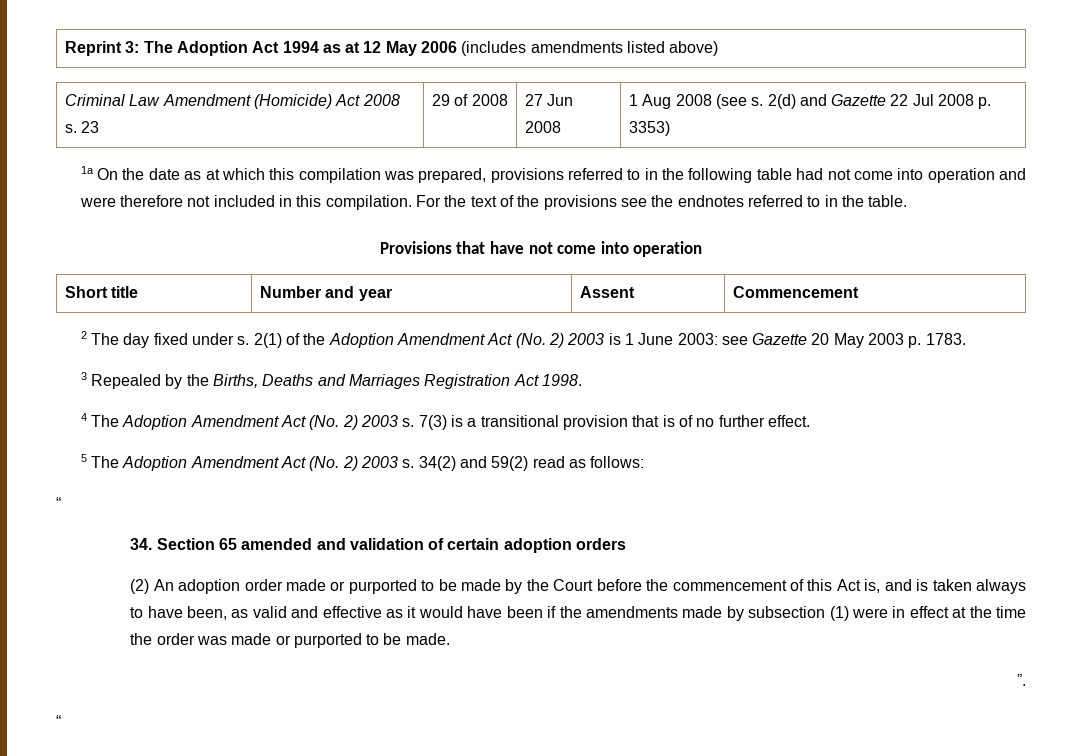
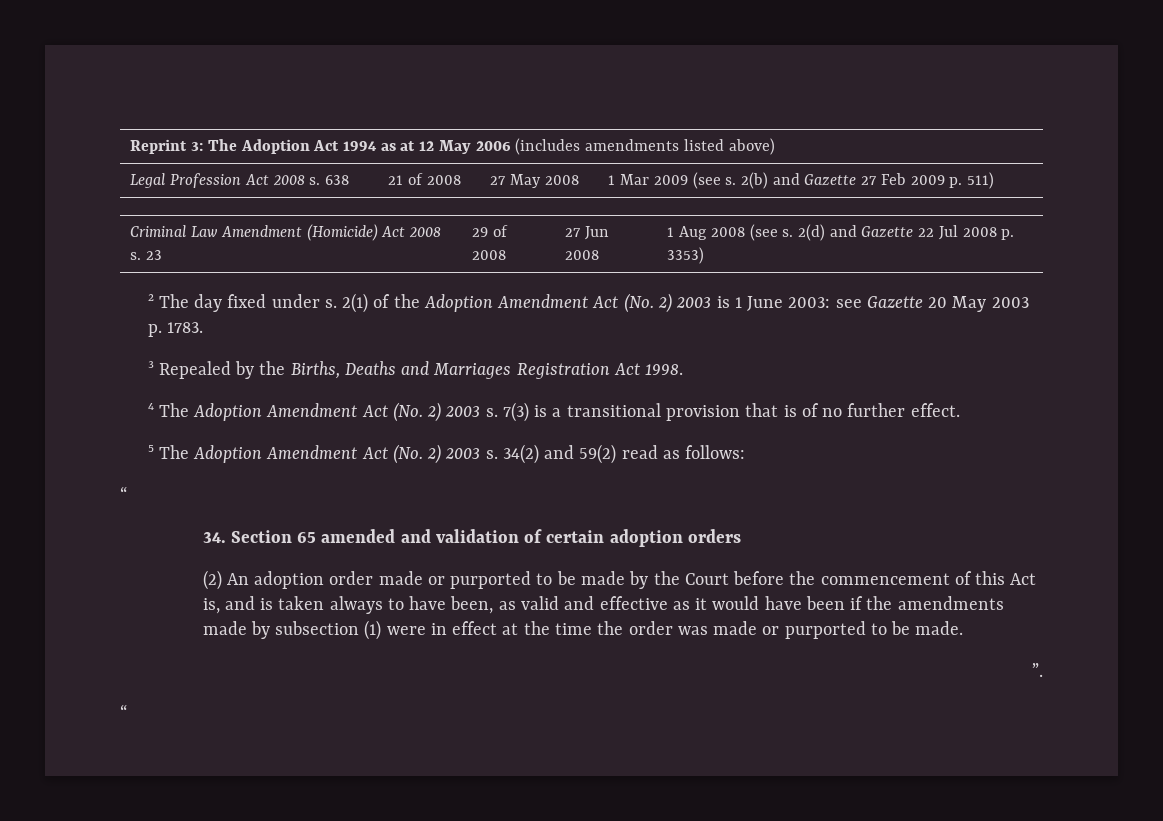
+ Legal Profession Act 2008 s. 638 | 21 of 2008 | 27 May 2008 | 1 Mar 2009 (see s. 2(b) and Gazette 27 Feb 2009 p. 511)
- 1a On the date as at which this compilation was prepared, provisions referred to in the following table had not come into operation and were therefore not included in this compilation. For the text of the provisions see the endnotes referred to in the table.
- Provisions that have not come into operation
- Short title | Number and year | Assent | Commencement

